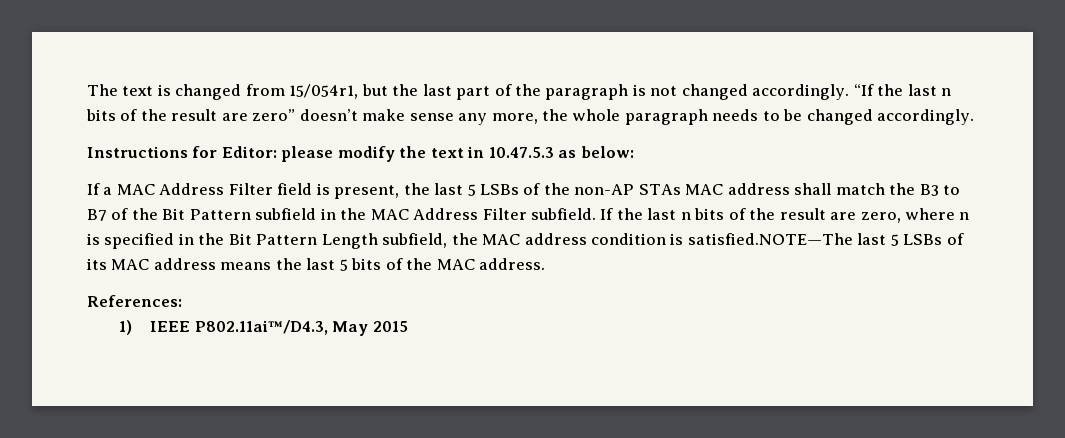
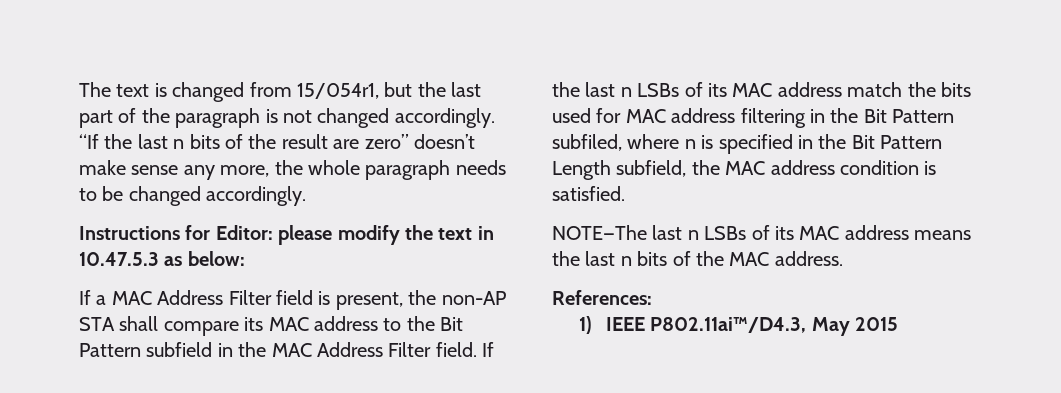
- If a MAC Address Filter field is present, the last 5 LSBs of the non-AP STAs MAC address shall match the B3 to B7 of the Bit Pattern subfield in the MAC Address Filter subfield.
+ If a MAC Address Filter field is present, the non-AP STA shall compare its MAC address to the Bit Pattern subfield in the MAC Address Filter field.
- If the last n bits of the result are zero, where n is specified in the Bit Pattern Length subfield, the MAC address condition is satisfied.NOTE—The last 5 LSBs of its MAC address means the last 5 bits of the MAC address.
+ If the last n LSBs of its MAC address match the bits used for MAC address filtering in the Bit Pattern subfiled, where n is specified in the Bit Pattern Length subfield, the MAC address condition is satisfied.
+ NOTE—The last n LSBs of its MAC address means the last n bits of the MAC address.

